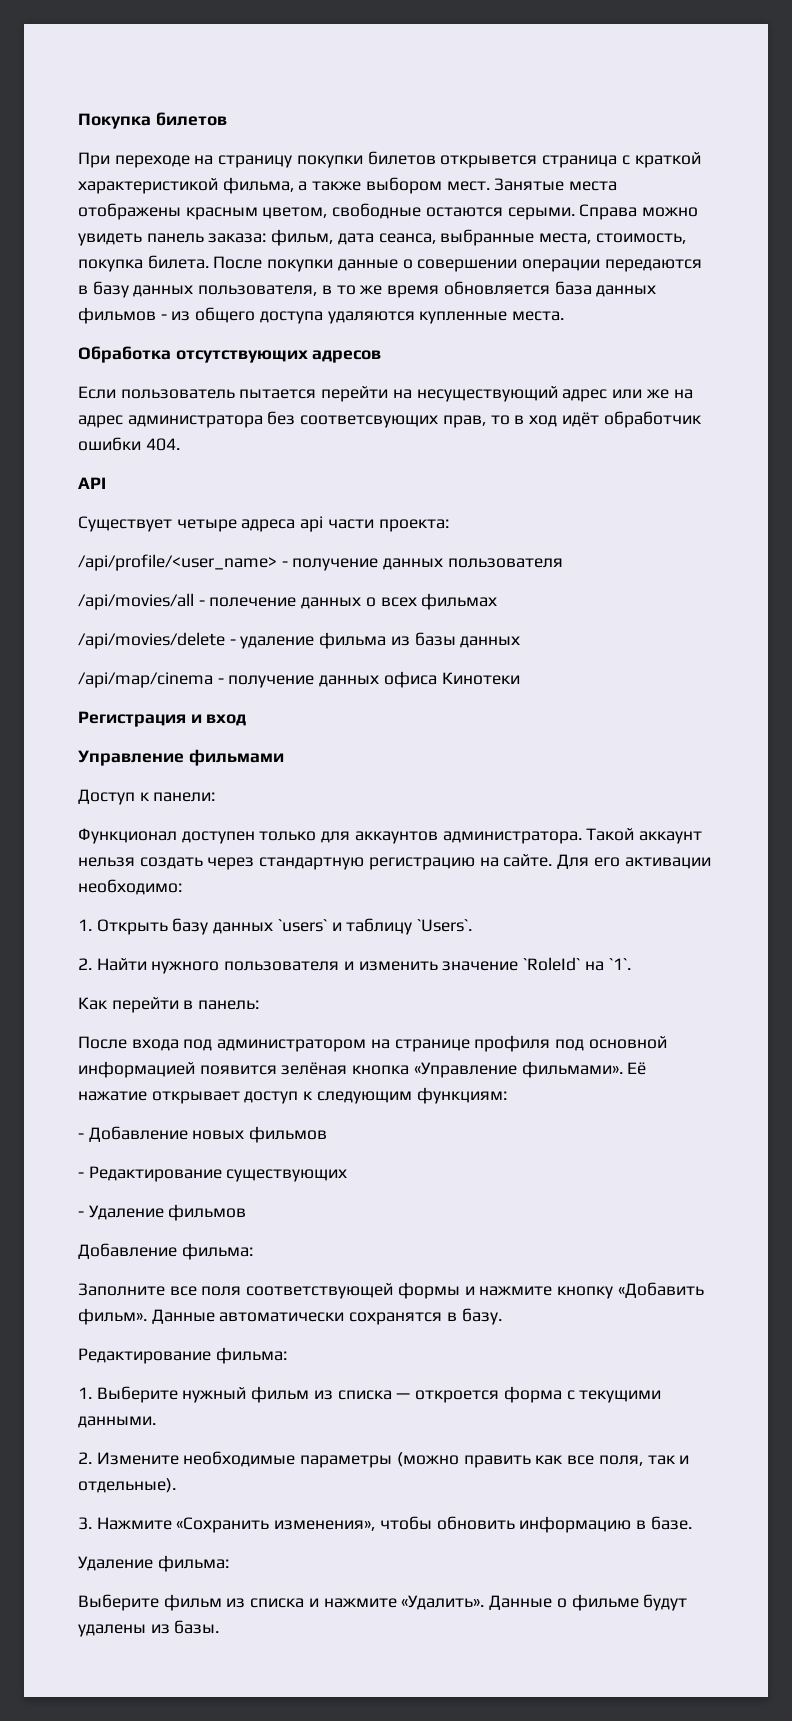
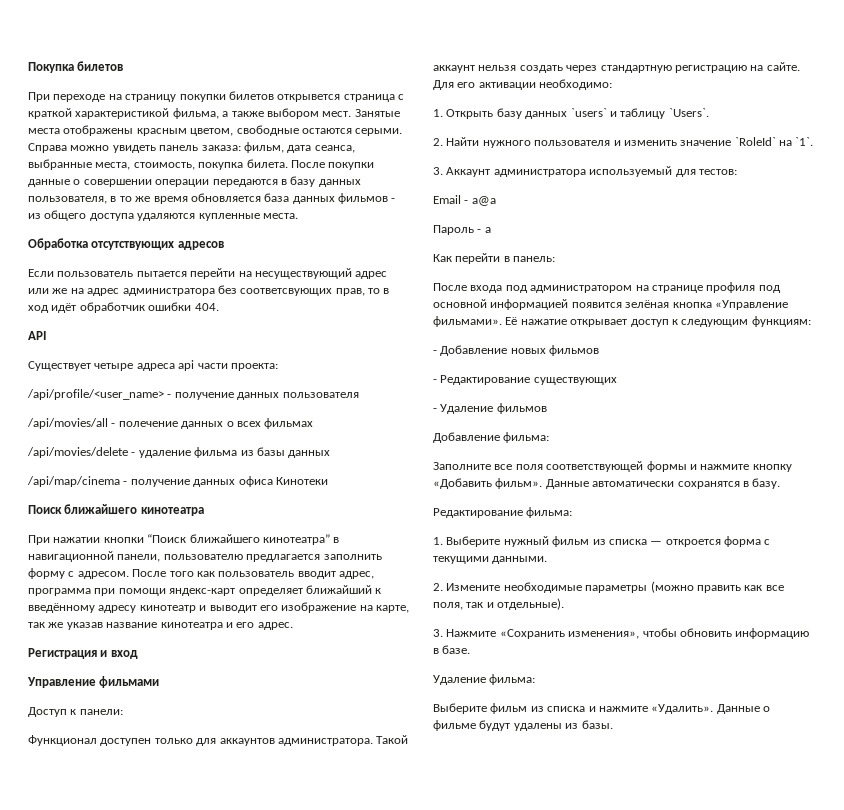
+ Поиск ближайшего кинотеатра
+ При нажатии кнопки “Поиск ближайшего кинотеатра” в навигационной панели, пользователю предлагается заполнить форму с адресом. После того как пользователь вводит адрес, программа при помощи яндекс-карт определяет ближайший к введённому адресу кинотеатр и выводит его изображение на карте, так же указав название кинотеатра и его адрес.
+ 3. Аккаунт администратора используемый для тестов:
+ Email - a@a
+ Пароль - a

